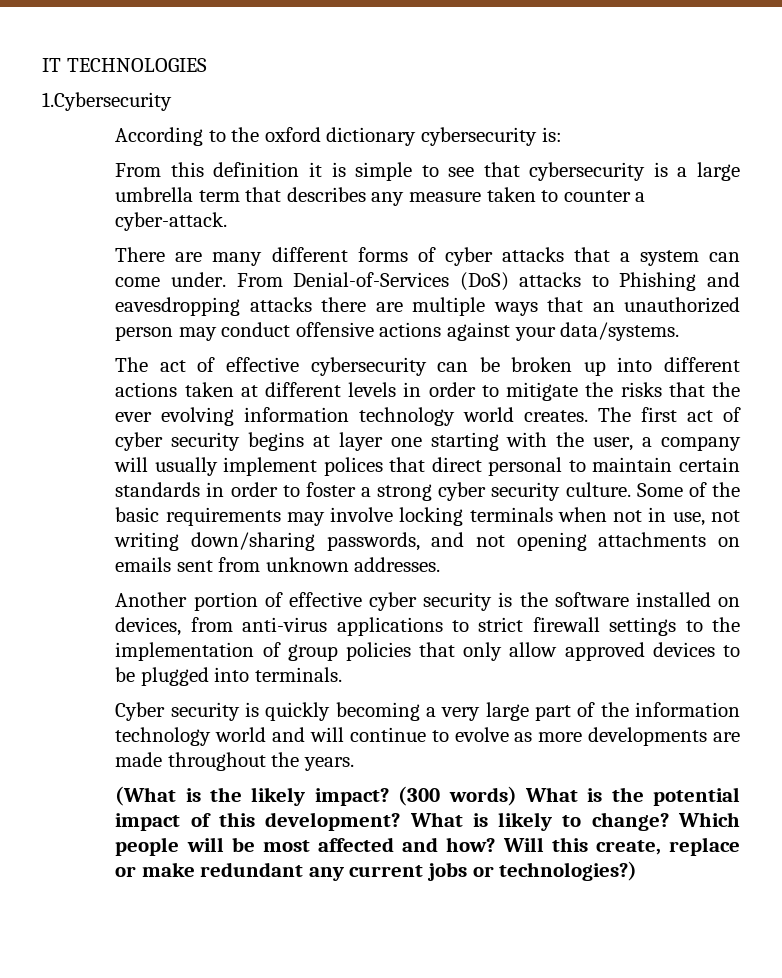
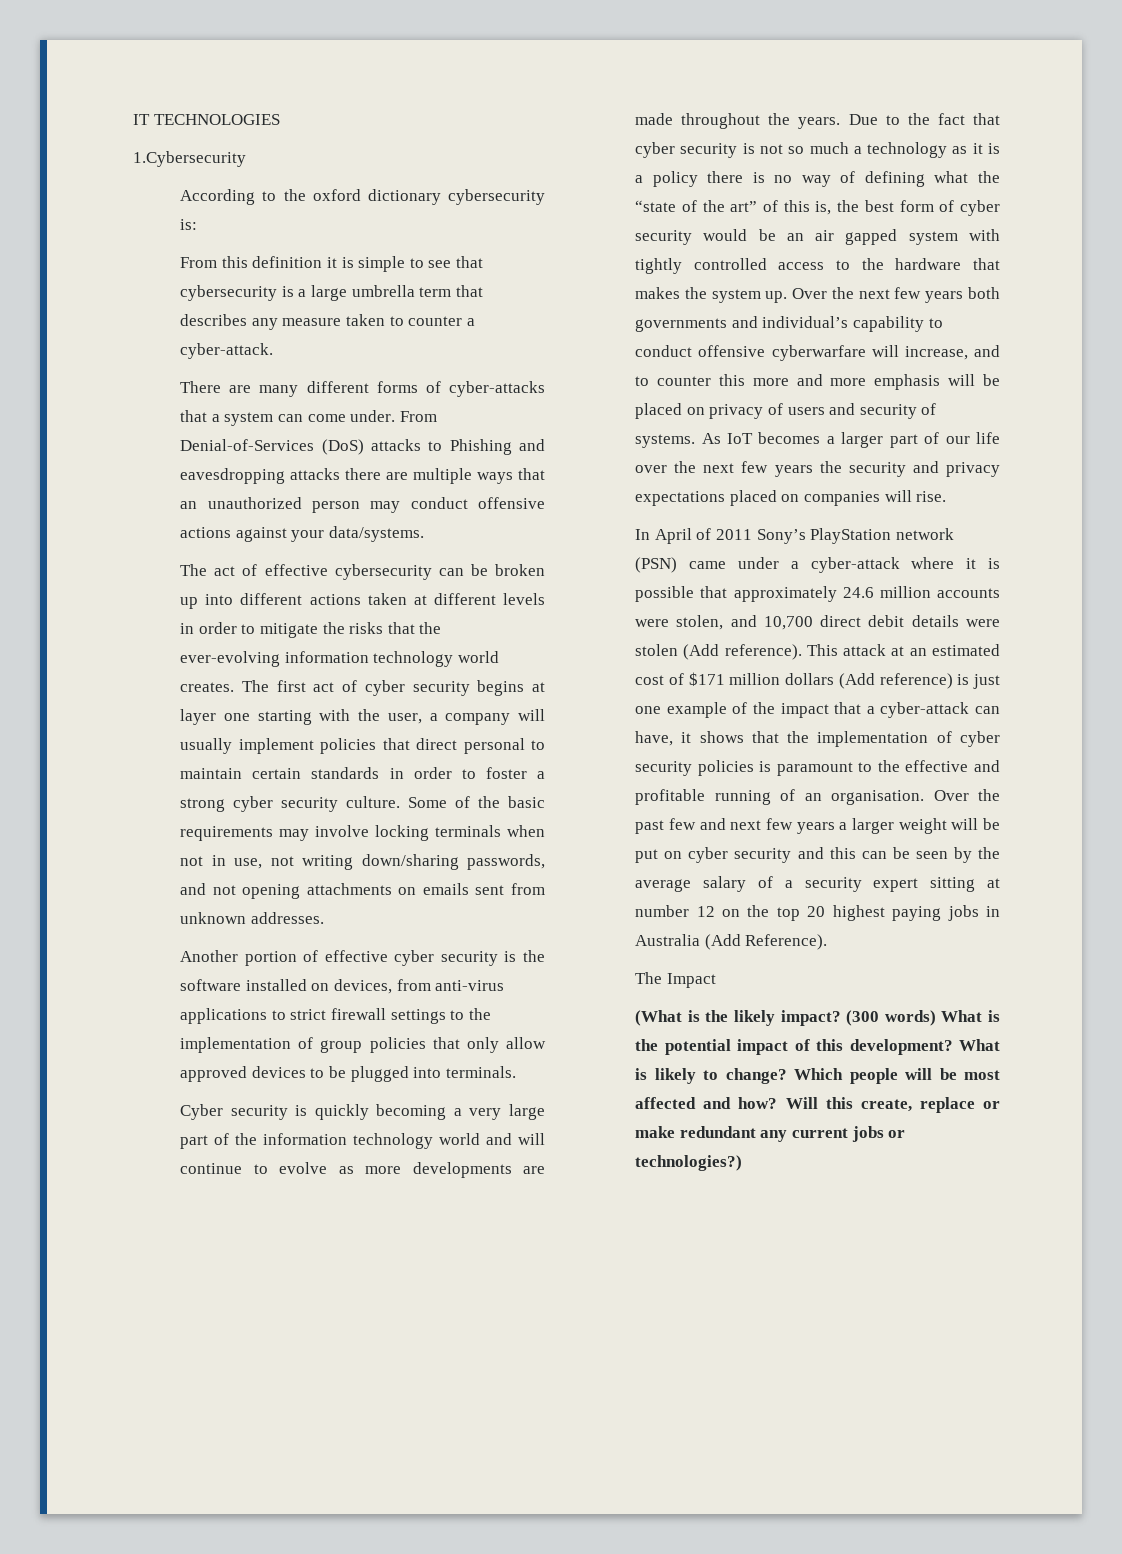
- There are many different forms of cyber attacks that a system can come under.
+ There are many different forms of cyber-attacks that a system can come under.
- The act of effective cybersecurity can be broken up into different actions taken at different levels in order to mitigate the risks that the ever evolving information technology world creates.
+ The act of effective cybersecurity can be broken up into different actions taken at different levels in order to mitigate the risks that the ever-evolving information technology world creates.
- The first act of cyber security begins at layer one starting with the user, a company will usually implement polices that direct personal to maintain certain standards in order to foster a strong cyber security culture.
+ The first act of cyber security begins at layer one starting with the user, a company will usually implement policies that direct personal to maintain certain standards in order to foster a strong cyber security culture.
+ Due to the fact that cyber security is not so much a technology as it is a policy there is no way of defining what the “state of the art” of this is, the best form of cyber security would be an air gapped system with tightly controlled access to the hardware that makes the system up. Over the next few years both governments and individual’s capability to conduct offensive cyberwarfare will increase, and to counter this more and more emphasis will be placed on privacy of users and security of systems. As IoT becomes a larger part of our life over the next few years the security and privacy expectations placed on companies will rise.
+ In April of 2011 Sony’s PlayStation network (PSN) came under a cyber-attack where it is possible that approximately 24.6 million accounts were stolen, and 10,700 direct debit details were stolen (Add reference). This attack at an estimated cost of $171 million dollars (Add reference) is just one example of the impact that a cyber-attack can have, it shows that the implementation of cyber security policies is paramount to the effective and profitable running of an organisation. Over the past few and next few years a larger weight will be put on cyber security and this can be seen by the average salary of a security expert sitting at number 12 on the top 20 highest paying jobs in Australia (Add Reference).
+ The Impact

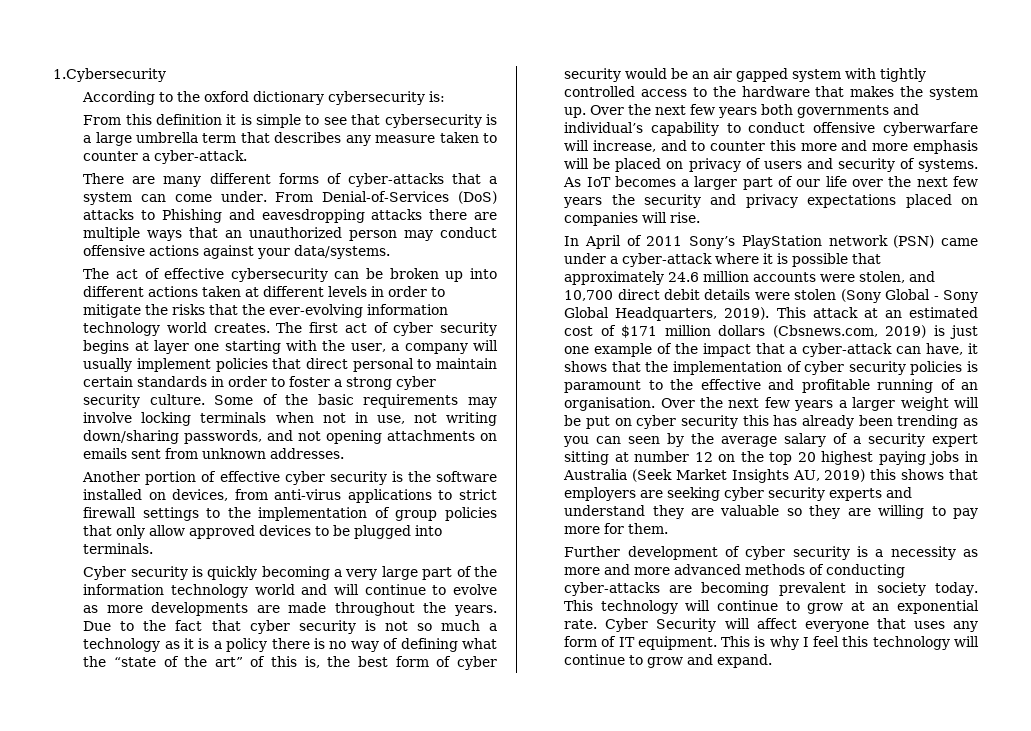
- IT TECHNOLOGIES
- In April of 2011 Sony’s PlayStation network (PSN) came under a cyber-attack where it is possible that approximately 24.6 million accounts were stolen, and 10,700 direct debit details were stolen (Add reference).
+ In April of 2011 Sony’s PlayStation network (PSN) came under a cyber-attack where it is possible that approximately 24.6 million accounts were stolen, and 10,700 direct debit details were stolen (Sony Global - Sony Global Headquarters, 2019).
- This attack at an estimated cost of $171 million dollars (Add reference) is just one example of the impact that a cyber-attack can have, it shows that the implementation of cyber security policies is paramount to the effective and profitable running of an organisation.
+ This attack at an estimated cost of $171 million dollars (Cbsnews.com, 2019) is just one example of the impact that a cyber-attack can have, it shows that the implementation of cyber security policies is paramount to the effective and profitable running of an organisation.
- Over the past few and next few years a larger weight will be put on cyber security and this can be seen by the average salary of a security expert sitting at number 12 on the top 20 highest paying jobs in Australia (Add Reference).
- The Impact
- (What is the likely impact? (300 words) What is the potential impact of this development? What is likely to change? Which people will be most affected and how? Will this create, replace or make redundant any current jobs or technologies?)
+ Over the next few years a larger weight will be put on cyber security this has already been trending as you can seen by the average salary of a security expert sitting at number 12 on the top 20 highest paying jobs in Australia (Seek Market Insights AU, 2019) this shows that employers are seeking cyber security experts and understand they are valuable so they are willing to pay more for them.
+ Further development of cyber security is a necessity as more and more advanced methods of conducting cyber-attacks are becoming prevalent in society today. This technology will continue to grow at an exponential rate. Cyber Security will affect everyone that uses any form of IT equipment. This is why I feel this technology will continue to grow and expand.

